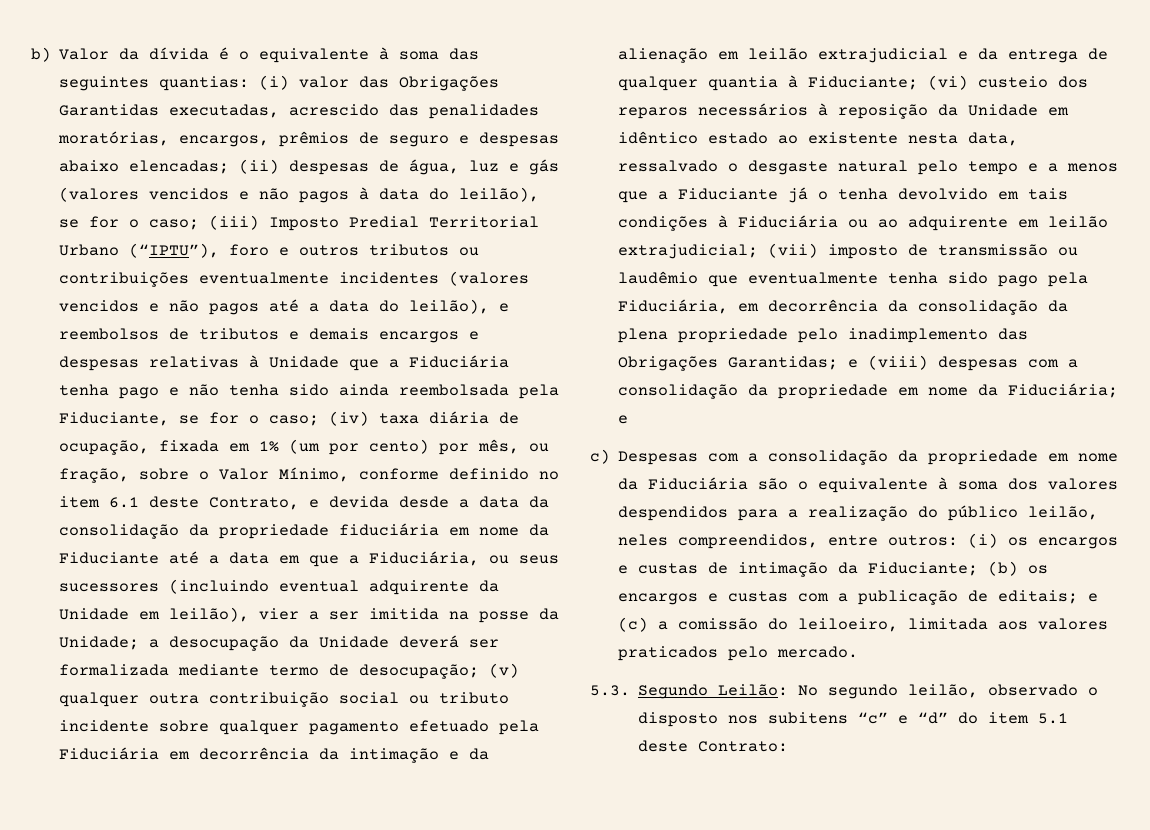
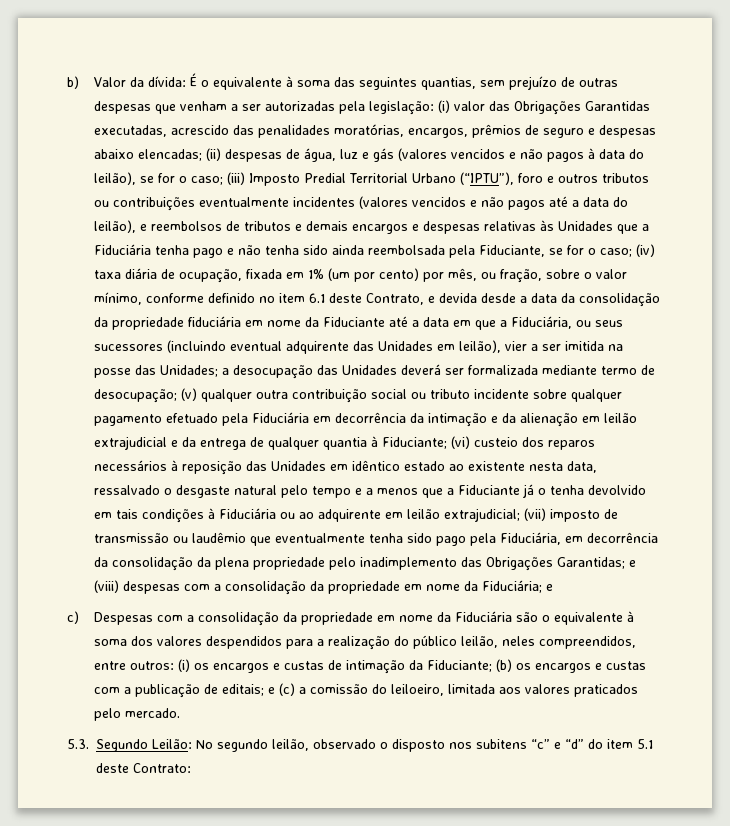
- b) Valor da dívida é o equivalente à soma das seguintes quantias:
+ b) Valor da dívida: É o equivalente à soma das seguintes quantias, sem prejuízo de outras despesas que venham a ser autorizadas pela legislação:
- (iii) Imposto Predial Territorial Urbano (“IPTU”), foro e outros tributos ou contribuições eventualmente incidentes (valores vencidos e não pagos até a data do leilão), e reembolsos de tributos e demais encargos e despesas relativas à Unidade que a Fiduciária tenha pago e não tenha sido ainda reembolsada pela Fiduciante, se for o caso;
+ (iii) Imposto Predial Territorial Urbano (“IPTU”), foro e outros tributos ou contribuições eventualmente incidentes (valores vencidos e não pagos até a data do leilão), e reembolsos de tributos e demais encargos e despesas relativas às Unidades que a Fiduciária tenha pago e não tenha sido ainda reembolsada pela Fiduciante, se for o caso;
- (iv) taxa diária de ocupação, fixada em 1% (um por cento) por mês, ou fração, sobre o Valor Mínimo, conforme definido no item 6.1 deste Contrato, e devida desde a data da consolidação da propriedade fiduciária em nome da Fiduciante até a data em que a Fiduciária, ou seus sucessores (incluindo eventual adquirente da Unidade em leilão), vier a ser imitida na posse da Unidade; a desocupação da Unidade deverá ser formalizada mediante termo de desocupação;
+ (iv) taxa diária de ocupação, fixada em 1% (um por cento) por mês, ou fração, sobre o valor mínimo, conforme definido no item 6.1 deste Contrato, e devida desde a data da consolidação da propriedade fiduciária em nome da Fiduciante até a data em que a Fiduciária, ou seus sucessores (incluindo eventual adquirente das Unidades em leilão), vier a ser imitida na posse das Unidades; a desocupação das Unidades deverá ser formalizada mediante termo de desocupação;
- (vi) custeio dos reparos necessários à reposição da Unidade em idêntico estado ao existente nesta data, ressalvado o desgaste natural pelo tempo e a menos que a Fiduciante já o tenha devolvido em tais condições à Fiduciária ou ao adquirente em leilão extrajudicial;
+ (vi) custeio dos reparos necessários à reposição das Unidades em idêntico estado ao existente nesta data, ressalvado o desgaste natural pelo tempo e a menos que a Fiduciante já o tenha devolvido em tais condições à Fiduciária ou ao adquirente em leilão extrajudicial;

